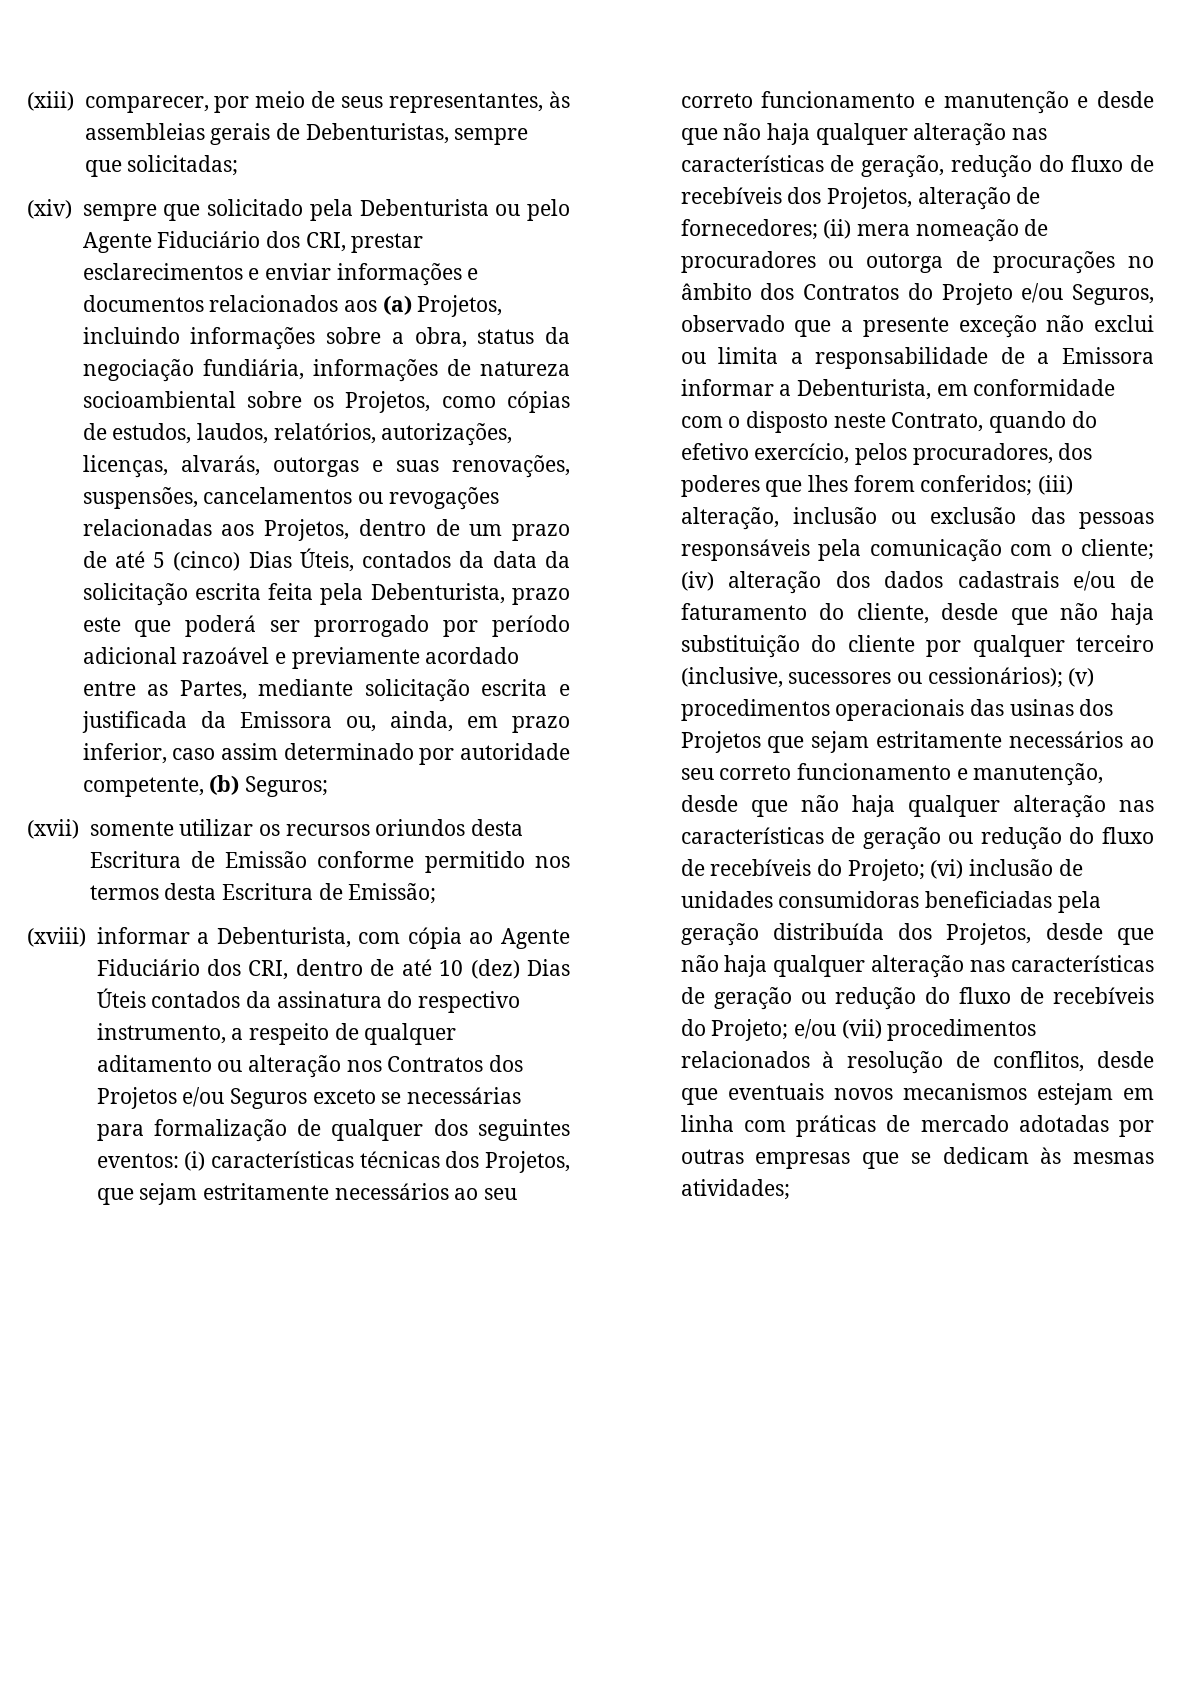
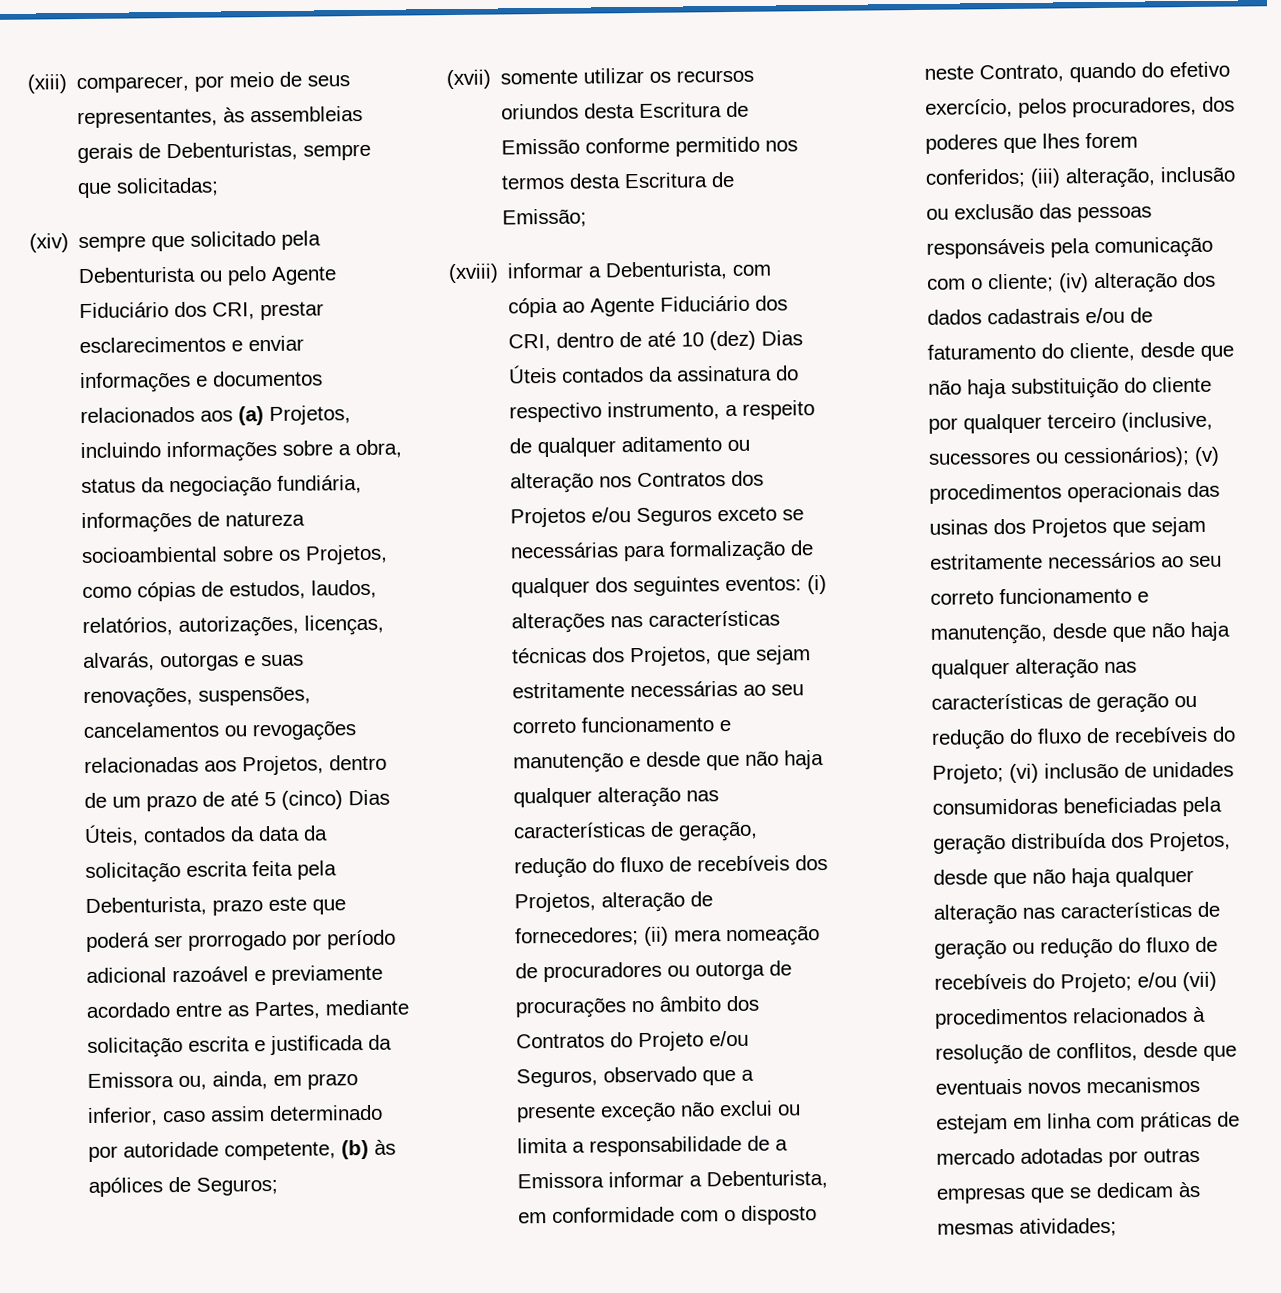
- (xiv) sempre que solicitado pela Debenturista ou pelo Agente Fiduciário dos CRI, prestar esclarecimentos e enviar informações e documentos relacionados aos (a) Projetos, incluindo informações sobre a obra, status da negociação fundiária, informações de natureza socioambiental sobre os Projetos, como cópias de estudos, laudos, relatórios, autorizações, licenças, alvarás, outorgas e suas renovações, suspensões, cancelamentos ou revogações relacionadas aos Projetos, dentro de um prazo de até 5 (cinco) Dias Úteis, contados da data da solicitação escrita feita pela Debenturista, prazo este que poderá ser prorrogado por período adicional razoável e previamente acordado entre as Partes, mediante solicitação escrita e justificada da Emissora ou, ainda, em prazo inferior, caso assim determinado por autoridade competente, (b) Seguros;
+ (xiv) sempre que solicitado pela Debenturista ou pelo Agente Fiduciário dos CRI, prestar esclarecimentos e enviar informações e documentos relacionados aos (a) Projetos, incluindo informações sobre a obra, status da negociação fundiária, informações de natureza socioambiental sobre os Projetos, como cópias de estudos, laudos, relatórios, autorizações, licenças, alvarás, outorgas e suas renovações, suspensões, cancelamentos ou revogações relacionadas aos Projetos, dentro de um prazo de até 5 (cinco) Dias Úteis, contados da data da solicitação escrita feita pela Debenturista, prazo este que poderá ser prorrogado por período adicional razoável e previamente acordado entre as Partes, mediante solicitação escrita e justificada da Emissora ou, ainda, em prazo inferior, caso assim determinado por autoridade competente, (b) às apólices de Seguros;
- (i) características técnicas dos Projetos, que sejam estritamente necessários ao seu correto funcionamento e manutenção e desde que não haja qualquer alteração nas características de geração, redução do fluxo de recebíveis dos Projetos, alteração de fornecedores;
+ (i) alterações nas características técnicas dos Projetos, que sejam estritamente necessárias ao seu correto funcionamento e manutenção e desde que não haja qualquer alteração nas características de geração, redução do fluxo de recebíveis dos Projetos, alteração de fornecedores;

